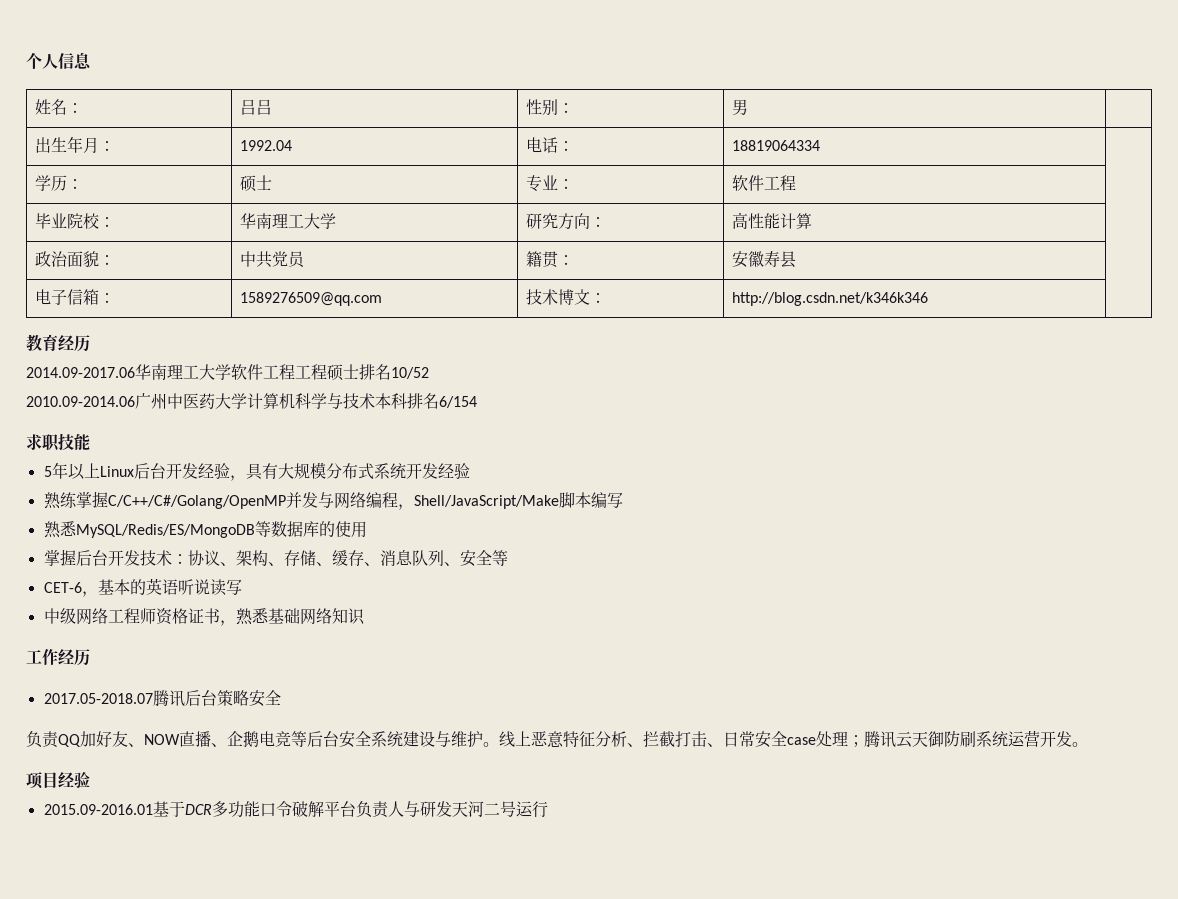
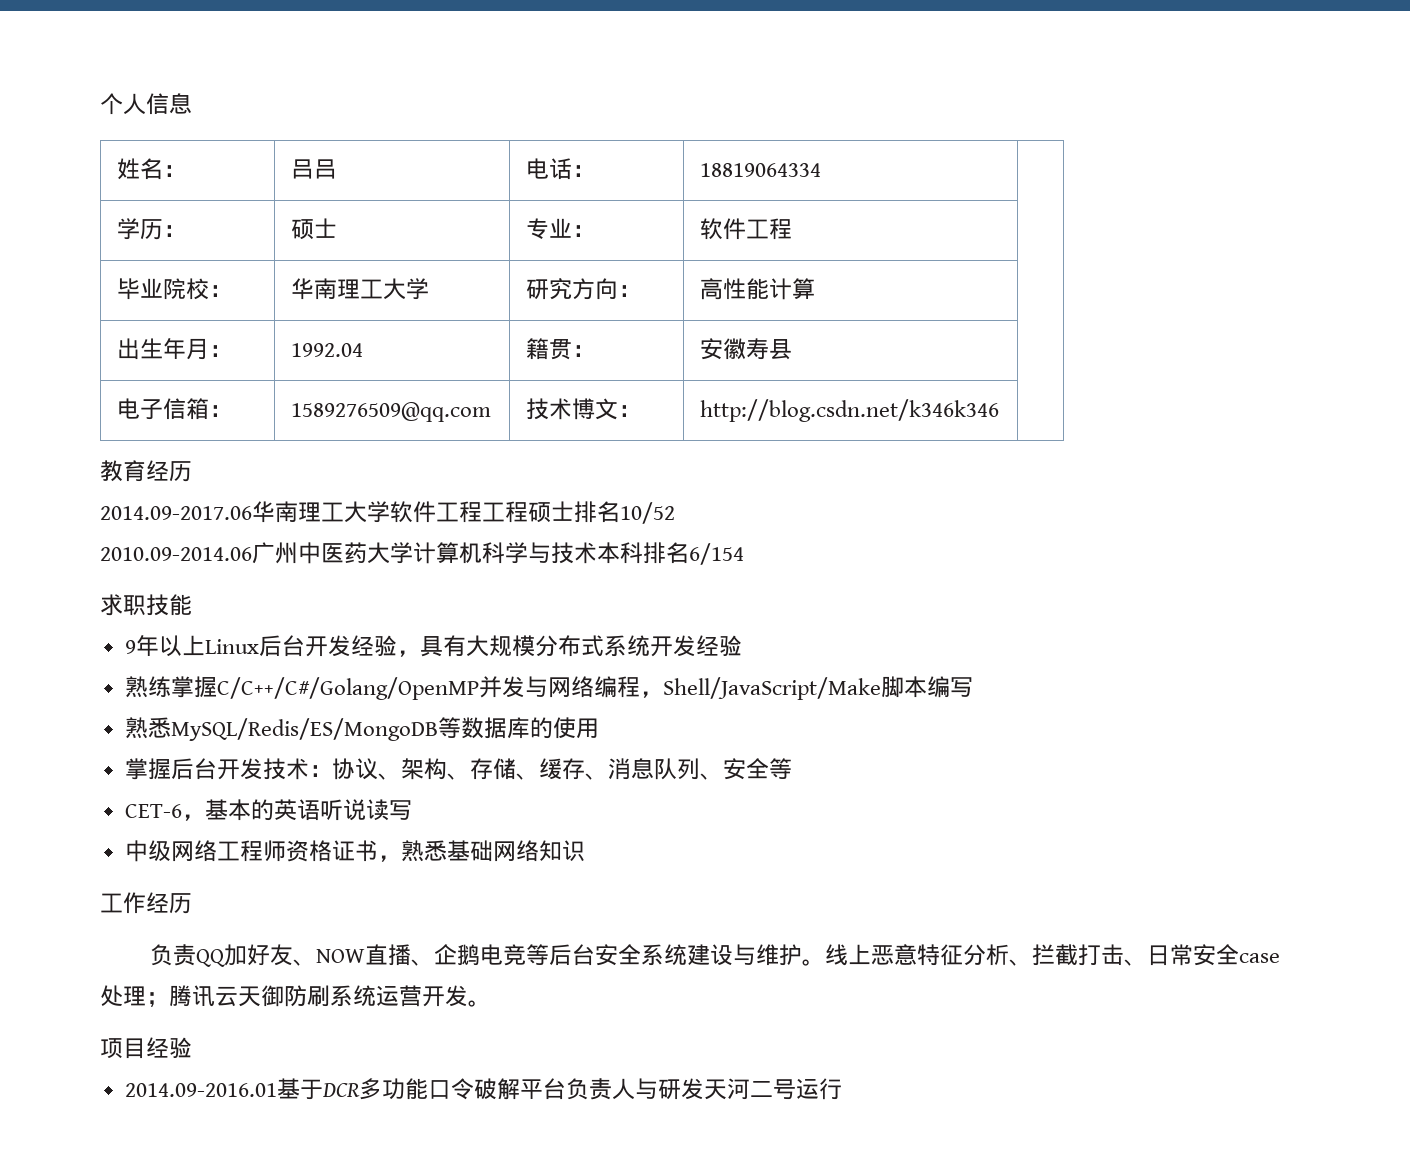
- 姓名： | 吕吕 | 性别： | 男 |
- 出生年月： | 1992.04 | 电话： | 18819064334 |
+ 姓名： | 吕吕 | 电话： | 18819064334 |
- 政治面貌： | 中共党员 | 籍贯： | 安徽寿县 |
+ 出生年月： | 1992.04 | 籍贯： | 安徽寿县 |
- 5年以上Linux后台开发经验，具有大规模分布式系统开发经验
+ 9年以上Linux后台开发经验，具有大规模分布式系统开发经验
- 2017.05-2018.07腾讯后台策略安全
- 2015.09-2016.01基于DCR多功能口令破解平台负责人与研发天河二号运行
+ 2014.09-2016.01基于DCR多功能口令破解平台负责人与研发天河二号运行

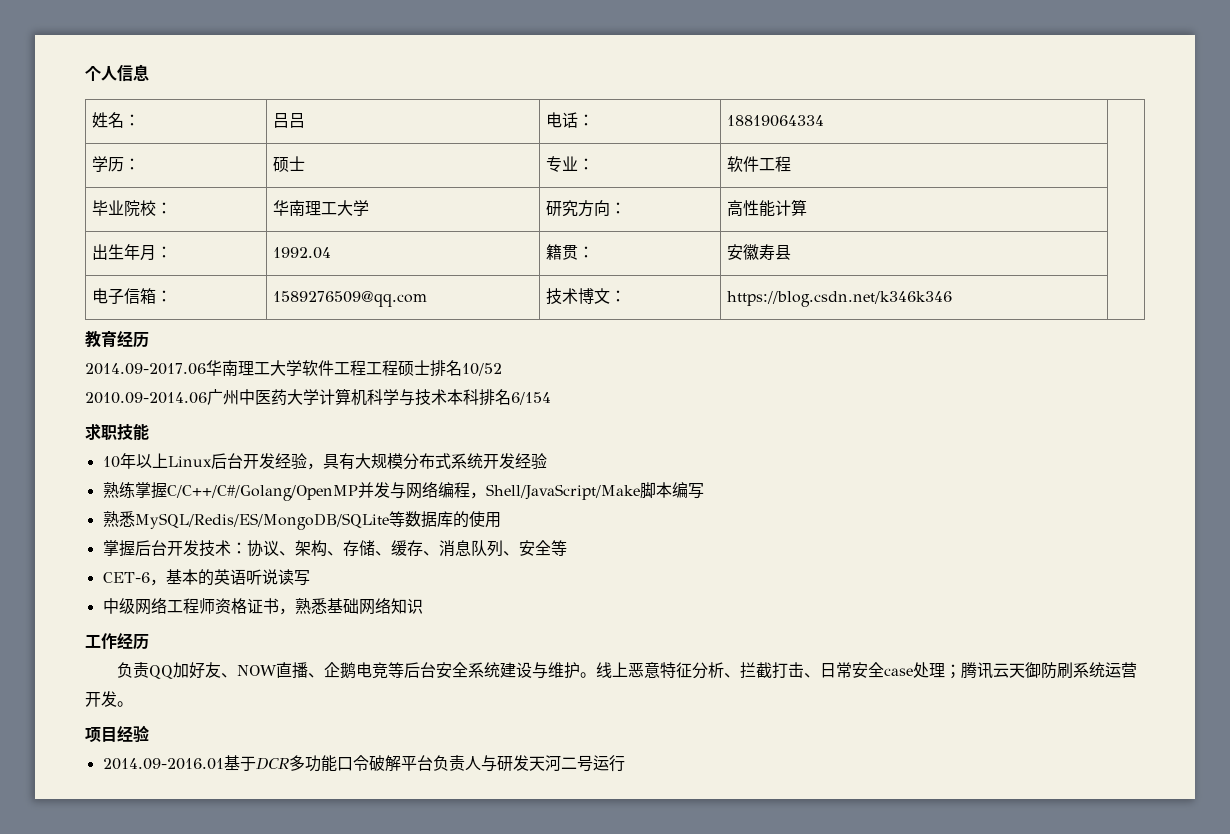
- 电子信箱： | 1589276509@qq.com | 技术博文： | http://blog.csdn.net/k346k346 |
+ 电子信箱： | 1589276509@qq.com | 技术博文： | https://blog.csdn.net/k346k346 |
- 9年以上Linux后台开发经验，具有大规模分布式系统开发经验
+ 10年以上Linux后台开发经验，具有大规模分布式系统开发经验
- 熟悉MySQL/Redis/ES/MongoDB等数据库的使用
+ 熟悉MySQL/Redis/ES/MongoDB/SQLite等数据库的使用

